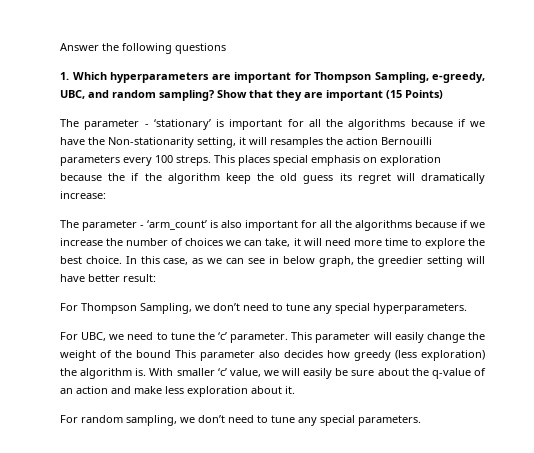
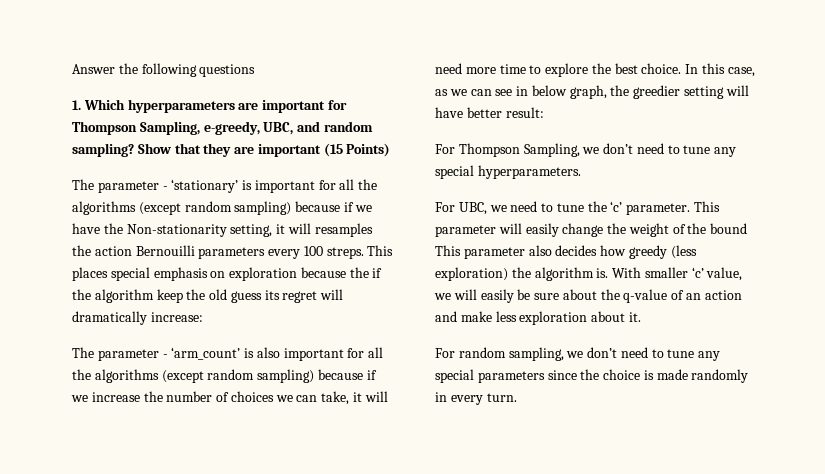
- The parameter - ‘stationary’ is important for all the algorithms because if we have the Non-stationarity setting, it will resamples the action Bernouilli parameters every 100 streps.
+ The parameter - ‘stationary’ is important for all the algorithms (except random sampling) because if we have the Non-stationarity setting, it will resamples the action Bernouilli parameters every 100 streps.
- The parameter - ‘arm_count’ is also important for all the algorithms because if we increase the number of choices we can take, it will need more time to explore the best choice.
+ The parameter - ‘arm_count’ is also important for all the algorithms (except random sampling) because if we increase the number of choices we can take, it will need more time to explore the best choice.
- For random sampling, we don’t need to tune any special parameters.
+ For random sampling, we don’t need to tune any special parameters since the choice is made randomly in every turn.

